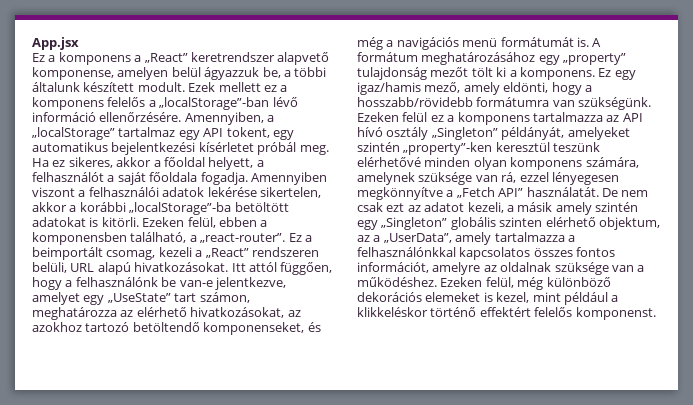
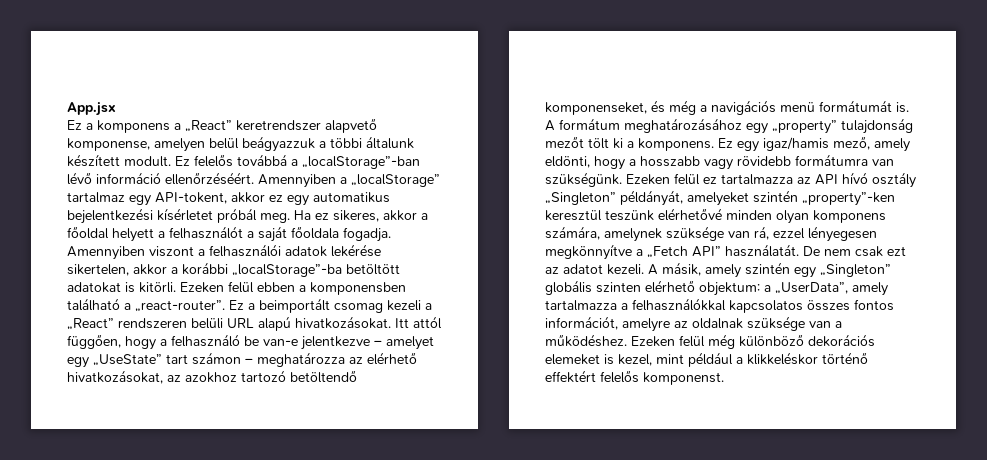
- Ez a komponens a „React” keretrendszer alapvető komponense, amelyen belül ágyazzuk be, a többi általunk készített modult.
+ Ez a komponens a „React” keretrendszer alapvető komponense, amelyen belül beágyazzuk a többi általunk készített modult.
- Ezek mellett ez a komponens felelős a „localStorage”-ban lévő információ ellenőrzésére. Amennyiben, a „localStorage” tartalmaz egy API tokent, egy automatikus bejelentkezési kísérletet próbál meg.
+ Ez felelős továbbá a „localStorage”-ban lévő információ ellenőrzéséért. Amennyiben a „localStorage” tartalmaz egy API-tokent, akkor ez egy automatikus bejelentkezési kísérletet próbál meg.
- Ha ez sikeres, akkor a főoldal helyett, a felhasználót a saját főoldala fogadja.
+ Ha ez sikeres, akkor a főoldal helyett a felhasználót a saját főoldala fogadja.
- Ezeken felül, ebben a komponensben található, a „react-router”.
+ Ezeken felül ebben a komponensben található a „react-router”.
- Ez a beimportált csomag, kezeli a „React” rendszeren belüli, URL alapú hivatkozásokat.
+ Ez a beimportált csomag kezeli a „React” rendszeren belüli URL alapú hivatkozásokat.
- Itt attól függően, hogy a felhasználónk be van-e jelentkezve, amelyet egy „UseState” tart számon, meghatározza az elérhető hivatkozásokat, az azokhoz tartozó betöltendő komponenseket, és még a navigációs menü formátumát is.
+ Itt attól függően, hogy a felhasználó be van-e jelentkezve – amelyet egy „UseState” tart számon – meghatározza az elérhető hivatkozásokat, az azokhoz tartozó betöltendő komponenseket, és még a navigációs menü formátumát is.
- Ez egy igaz/hamis mező, amely eldönti, hogy a hosszabb/rövidebb formátumra van szükségünk.
+ Ez egy igaz/hamis mező, amely eldönti, hogy a hosszabb vagy rövidebb formátumra van szükségünk.
- Ezeken felül ez a komponens tartalmazza az API hívó osztály „Singleton” példányát, amelyeket szintén „property”-ken keresztül teszünk elérhetővé minden olyan komponens számára, amelynek szüksége van rá, ezzel lényegesen megkönnyítve a „Fetch API” használatát.
+ Ezeken felül ez tartalmazza az API hívó osztály „Singleton” példányát, amelyeket szintén „property”-ken keresztül teszünk elérhetővé minden olyan komponens számára, amelynek szüksége van rá, ezzel lényegesen megkönnyítve a „Fetch API” használatát.
- De nem csak ezt az adatot kezeli, a másik amely szintén egy „Singleton” globális szinten elérhető objektum, az a „UserData”, amely tartalmazza a felhasználónkkal kapcsolatos összes fontos információt, amelyre az oldalnak szüksége van a működéshez.
+ De nem csak ezt az adatot kezeli. A másik, amely szintén egy „Singleton” globális szinten elérhető objektum: a „UserData”, amely tartalmazza a felhasználókkal kapcsolatos összes fontos információt, amelyre az oldalnak szüksége van a működéshez.
- Ezeken felül, még különböző dekorációs elemeket is kezel, mint például a klikkeléskor történő effektért felelős komponenst.
+ Ezeken felül még különböző dekorációs elemeket is kezel, mint például a klikkeléskor történő effektért felelős komponenst.

